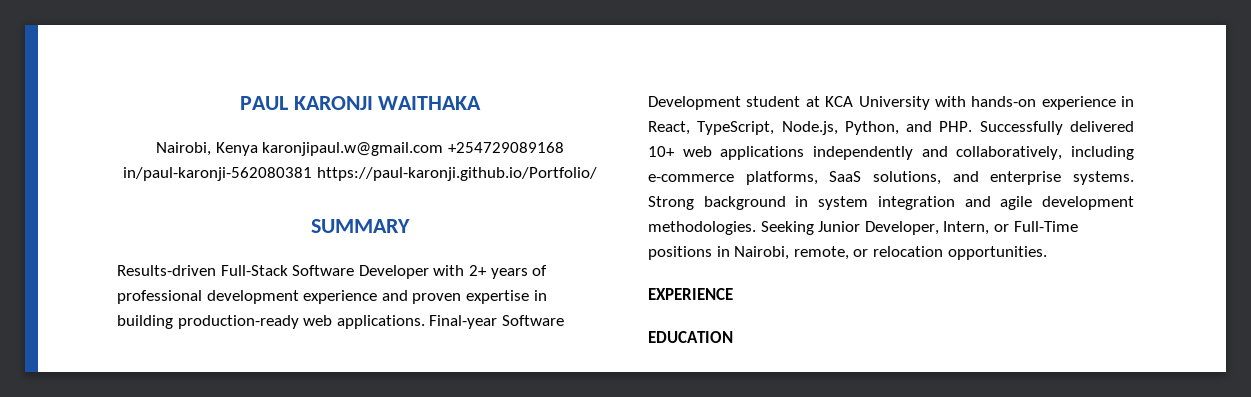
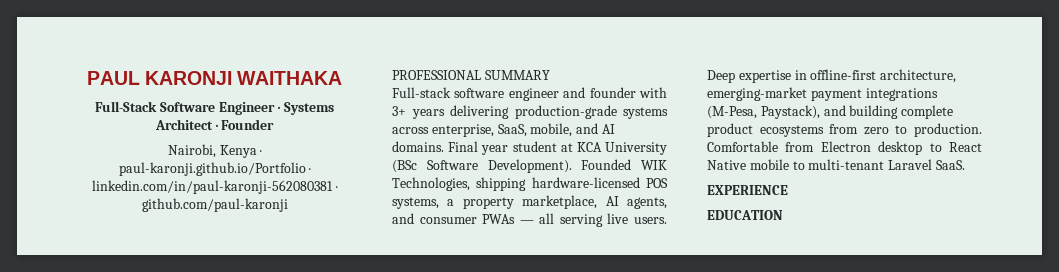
- Nairobi, Kenya karonjipaul.w@gmail.com +254729089168 in/paul-karonji-562080381 https://paul-karonji.github.io/Portfolio/
- SUMMARY
- Results-driven Full-Stack Software Developer with 2+ years of professional development experience and proven expertise in building production-ready web applications. Final-year Software Development student at KCA University with hands-on experience in React, TypeScript, Node.js, Python, and PHP. Successfully delivered 10+ web applications independently and collaboratively, including e-commerce platforms, SaaS solutions, and enterprise systems. Strong background in system integration and agile development methodologies. Seeking Junior Developer, Intern, or Full-Time positions in Nairobi, remote, or relocation opportunities.
+ Full-Stack Software Engineer · Systems Architect · Founder
+ Nairobi, Kenya · paul-karonji.github.io/Portfolio · linkedin.com/in/paul-karonji-562080381 · github.com/paul-karonji
+ PROFESSIONAL SUMMARY
+ Full-stack software engineer and founder with 3+ years delivering production-grade systems across enterprise, SaaS, mobile, and AI domains. Final year student at KCA University (BSc Software Development). Founded WIK Technologies, shipping hardware-licensed POS systems, a property marketplace, AI agents, and consumer PWAs — all serving live users. Deep expertise in offline-first architecture, emerging-market payment integrations (M-Pesa, Paystack), and building complete product ecosystems from zero to production. Comfortable from Electron desktop to React Native mobile to multi-tenant Laravel SaaS.

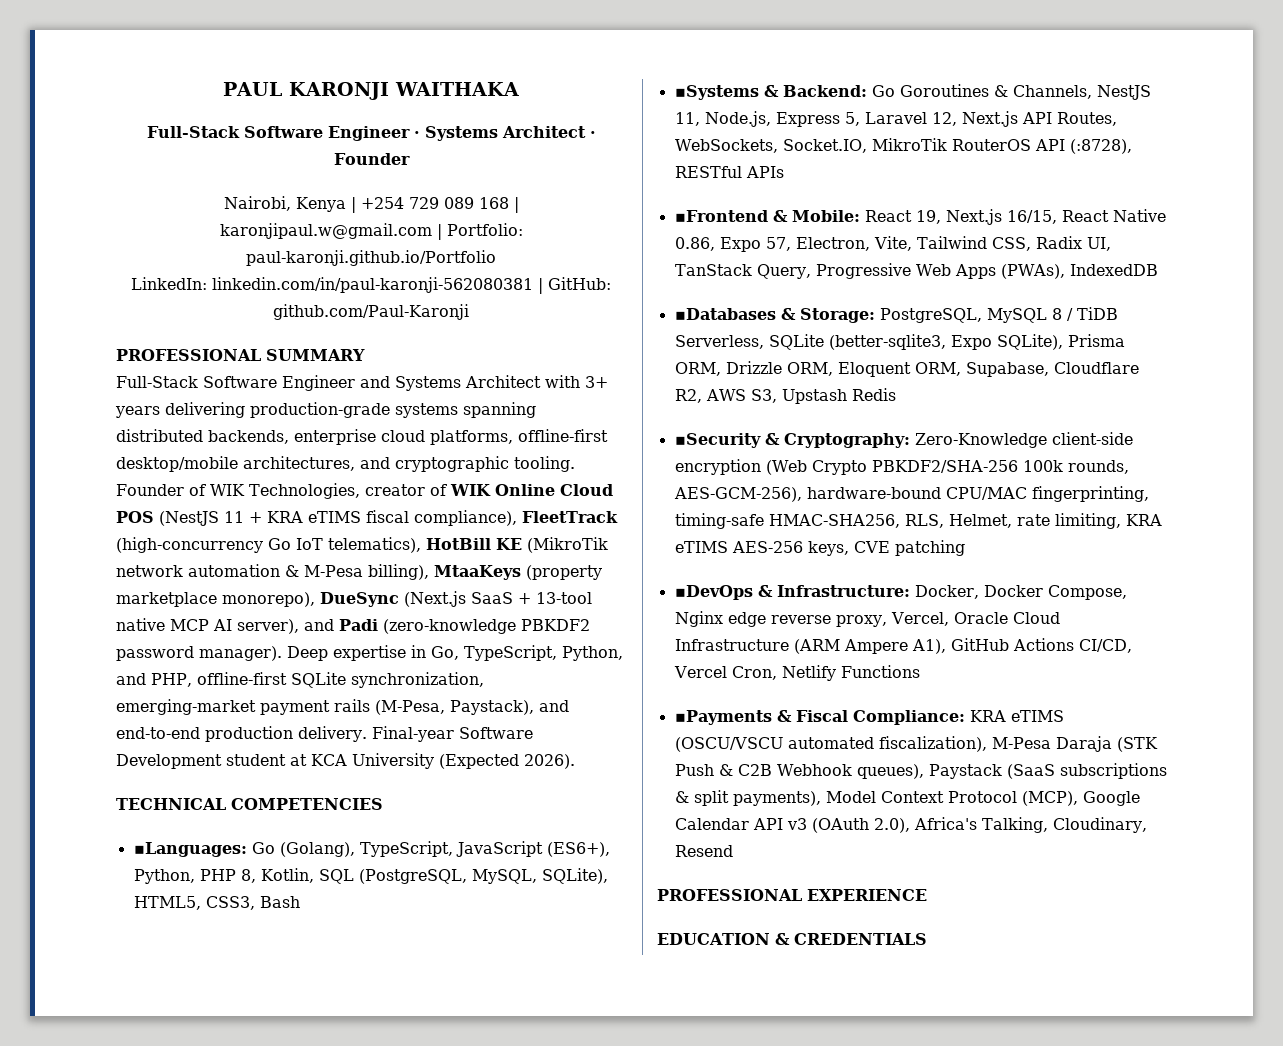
- Nairobi, Kenya · paul-karonji.github.io/Portfolio · linkedin.com/in/paul-karonji-562080381 · github.com/paul-karonji
+ Nairobi, Kenya | +254 729 089 168 | karonjipaul.w@gmail.com | Portfolio: paul-karonji.github.io/Portfolio
+ LinkedIn: linkedin.com/in/paul-karonji-562080381 | GitHub: github.com/Paul-Karonji
  PROFESSIONAL SUMMARY
- Full-stack software engineer and founder with 3+ years delivering production-grade systems across enterprise, SaaS, mobile, and AI domains. Final year student at KCA University (BSc Software Development). Founded WIK Technologies, shipping hardware-licensed POS systems, a property marketplace, AI agents, and consumer PWAs — all serving live users. Deep expertise in offline-first architecture, emerging-market payment integrations (M-Pesa, Paystack), and building complete product ecosystems from zero to production. Comfortable from Electron desktop to React Native mobile to multi-tenant Laravel SaaS.
- EXPERIENCE
+ Full-Stack Software Engineer and Systems Architect with 3+ years delivering production-grade systems spanning distributed backends, enterprise cloud platforms, offline-first desktop/mobile architectures, and cryptographic tooling. Founder of WIK Technologies, creator of WIK Online Cloud POS (NestJS 11 + KRA eTIMS fiscal compliance), FleetTrack (high-concurrency Go IoT telematics), HotBill KE (MikroTik network automation & M-Pesa billing), MtaaKeys (property marketplace monorepo), DueSync (Next.js SaaS + 13-tool native MCP AI server), and Padi (zero-knowledge PBKDF2 password manager). Deep expertise in Go, TypeScript, Python, and PHP, offline-first SQLite synchronization, emerging-market payment rails (M-Pesa, Paystack), and end-to-end production delivery. Final-year Software Development student at KCA University (Expected 2026).
+ TECHNICAL COMPETENCIES
+ ▪Languages: Go (Golang), TypeScript, JavaScript (ES6+), Python, PHP 8, Kotlin, SQL (PostgreSQL, MySQL, SQLite), HTML5, CSS3, Bash
+ ▪Systems & Backend: Go Goroutines & Channels, NestJS 11, Node.js, Express 5, Laravel 12, Next.js API Routes, WebSockets, Socket.IO, MikroTik RouterOS API (:8728), RESTful APIs
+ ▪Frontend & Mobile: React 19, Next.js 16/15, React Native 0.86, Expo 57, Electron, Vite, Tailwind CSS, Radix UI, TanStack Query, Progressive Web Apps (PWAs), IndexedDB
+ ▪Databases & Storage: PostgreSQL, MySQL 8 / TiDB Serverless, SQLite (better-sqlite3, Expo SQLite), Prisma ORM, Drizzle ORM, Eloquent ORM, Supabase, Cloudflare R2, AWS S3, Upstash Redis
+ ▪Security & Cryptography: Zero-Knowledge client-side encryption (Web Crypto PBKDF2/SHA-256 100k rounds, AES-GCM-256), hardware-bound CPU/MAC fingerprinting, timing-safe HMAC-SHA256, RLS, Helmet, rate limiting, KRA eTIMS AES-256 keys, CVE patching
+ ▪DevOps & Infrastructure: Docker, Docker Compose, Nginx edge reverse proxy, Vercel, Oracle Cloud Infrastructure (ARM Ampere A1), GitHub Actions CI/CD, Vercel Cron, Netlify Functions
+ ▪Payments & Fiscal Compliance: KRA eTIMS (OSCU/VSCU automated fiscalization), M-Pesa Daraja (STK Push & C2B Webhook queues), Paystack (SaaS subscriptions & split payments), Model Context Protocol (MCP), Google Calendar API v3 (OAuth 2.0), Africa's Talking, Cloudinary, Resend
+ PROFESSIONAL EXPERIENCE
- EDUCATION
+ EDUCATION & CREDENTIALS

